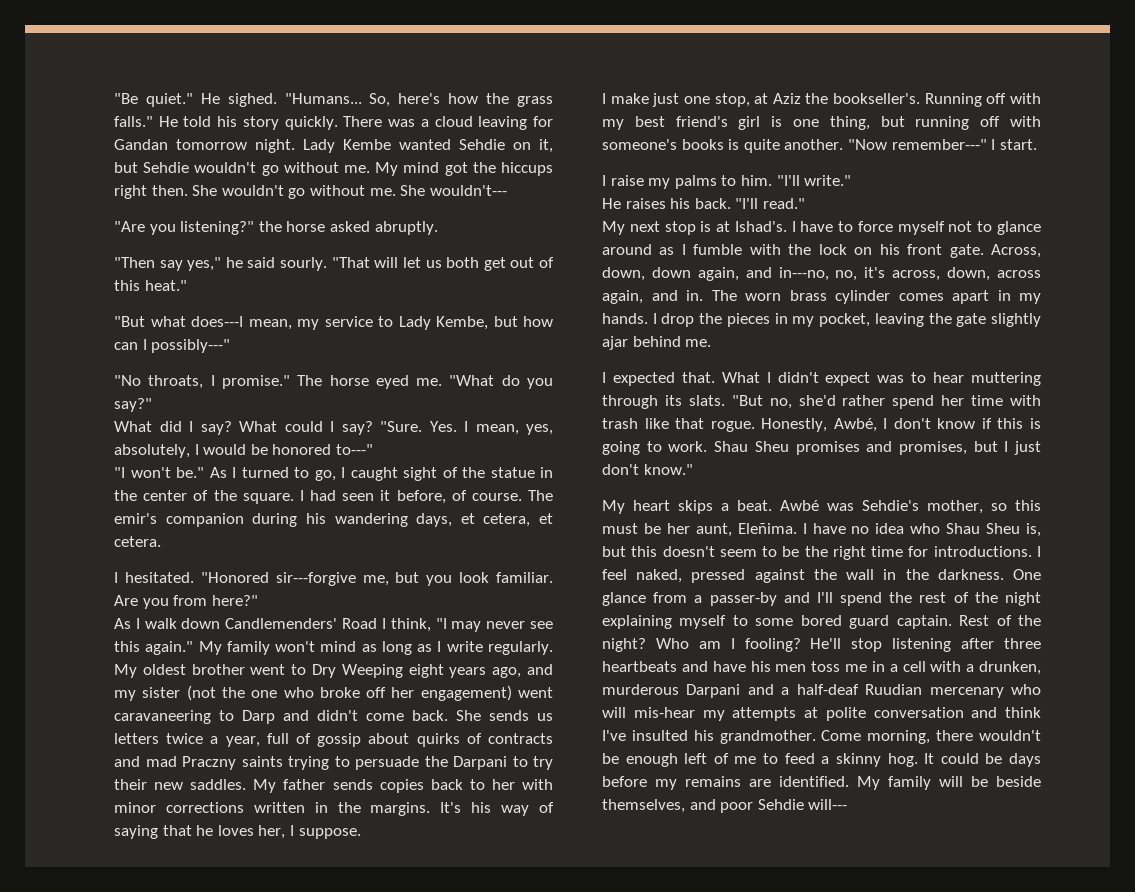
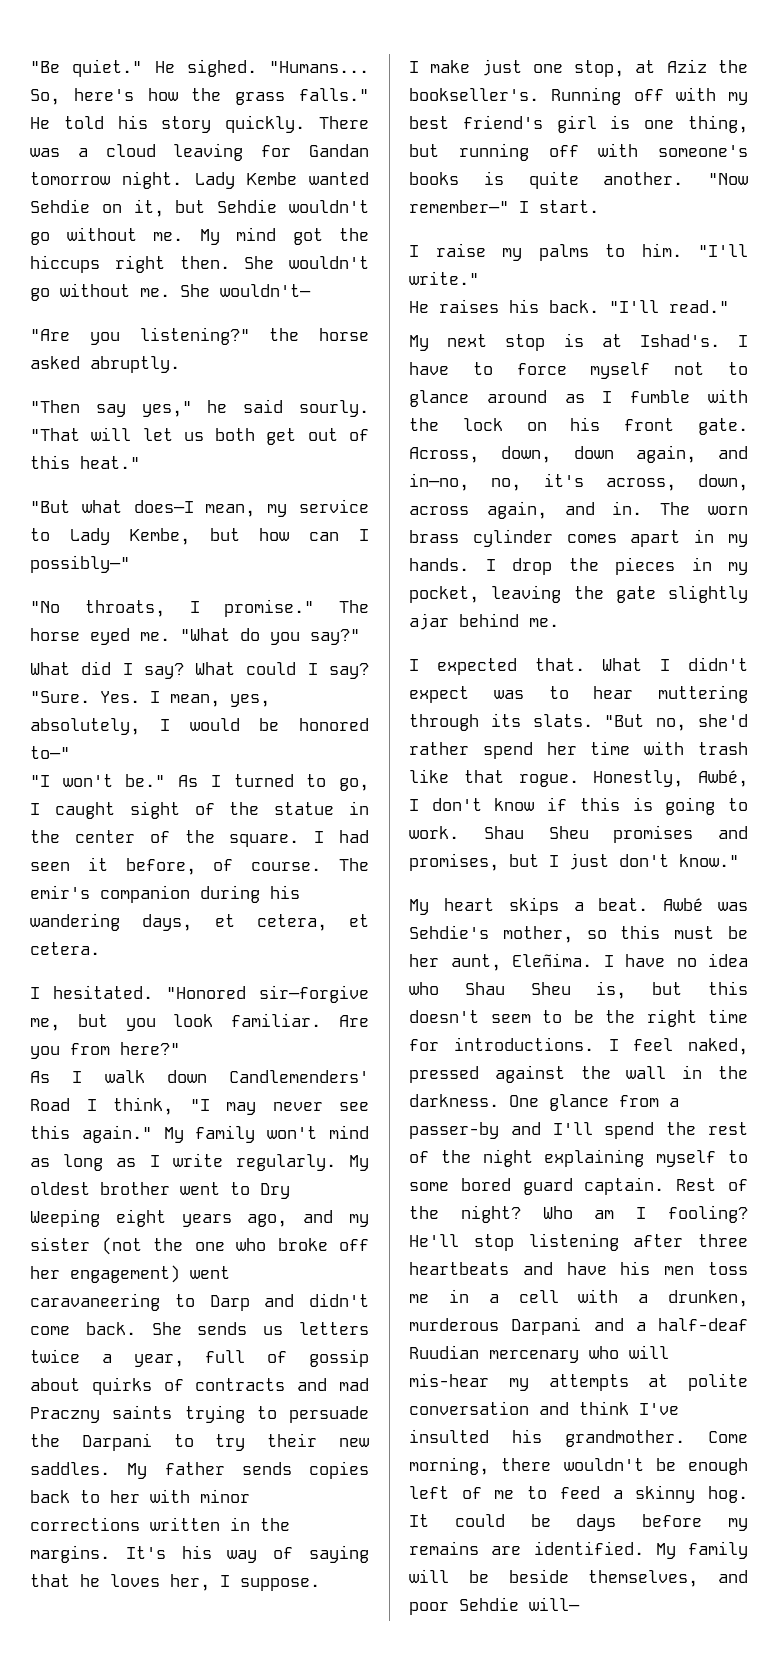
- She wouldn't---
+ She wouldn't—
- "But what does---I mean, my service to Lady Kembe, but how can I possibly---"
+ "But what does—I mean, my service to Lady Kembe, but how can I possibly—"
- Yes. I mean, yes, absolutely, I would be honored to---"
+ Yes. I mean, yes, absolutely, I would be honored to—"
- "Honored sir---forgive me, but you look familiar.
+ "Honored sir—forgive me, but you look familiar.
- "Now remember---" I start.
+ "Now remember—" I start.
- Across, down, down again, and in---no, no, it's across, down, across again, and in.
+ Across, down, down again, and in—no, no, it's across, down, across again, and in.
- My family will be beside themselves, and poor Sehdie will---
+ My family will be beside themselves, and poor Sehdie will—

